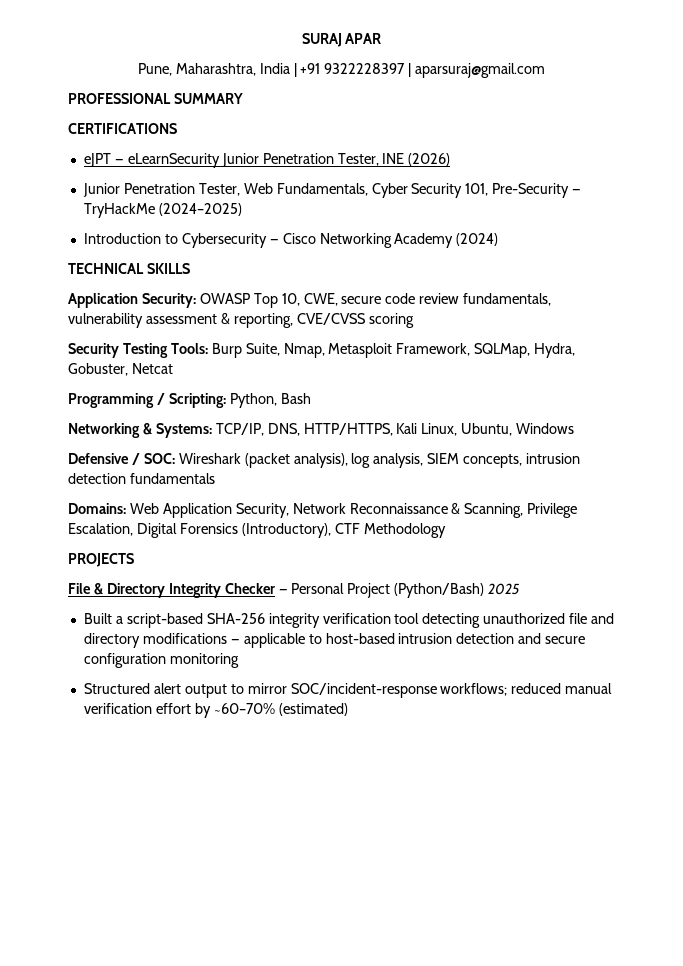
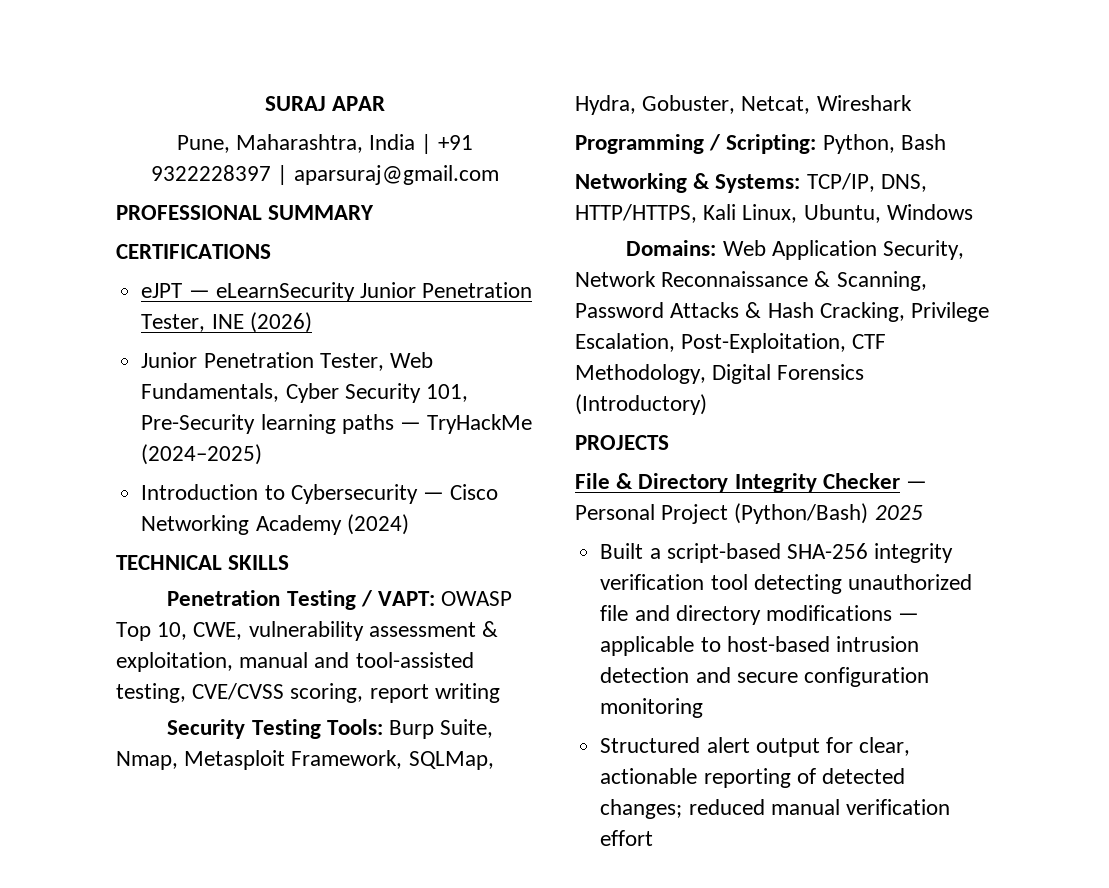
- Junior Penetration Tester, Web Fundamentals, Cyber Security 101, Pre-Security — TryHackMe (2024–2025)
+ Junior Penetration Tester, Web Fundamentals, Cyber Security 101, Pre-Security learning paths — TryHackMe (2024–2025)
- Application Security: OWASP Top 10, CWE, secure code review fundamentals, vulnerability assessment & reporting, CVE/CVSS scoring
+ Penetration Testing / VAPT: OWASP Top 10, CWE, vulnerability assessment & exploitation, manual and tool-assisted testing, CVE/CVSS scoring, report writing
- Security Testing Tools: Burp Suite, Nmap, Metasploit Framework, SQLMap, Hydra, Gobuster, Netcat
+ Security Testing Tools: Burp Suite, Nmap, Metasploit Framework, SQLMap, Hydra, Gobuster, Netcat, Wireshark
- Defensive / SOC: Wireshark (packet analysis), log analysis, SIEM concepts, intrusion detection fundamentals
- Domains: Web Application Security, Network Reconnaissance & Scanning, Privilege Escalation, Digital Forensics (Introductory), CTF Methodology
+ Domains: Web Application Security, Network Reconnaissance & Scanning, Password Attacks & Hash Cracking, Privilege Escalation, Post-Exploitation, CTF Methodology, Digital Forensics (Introductory)
- Structured alert output to mirror SOC/incident-response workflows; reduced manual verification effort by ~60–70% (estimated)
+ Structured alert output for clear, actionable reporting of detected changes; reduced manual verification effort

